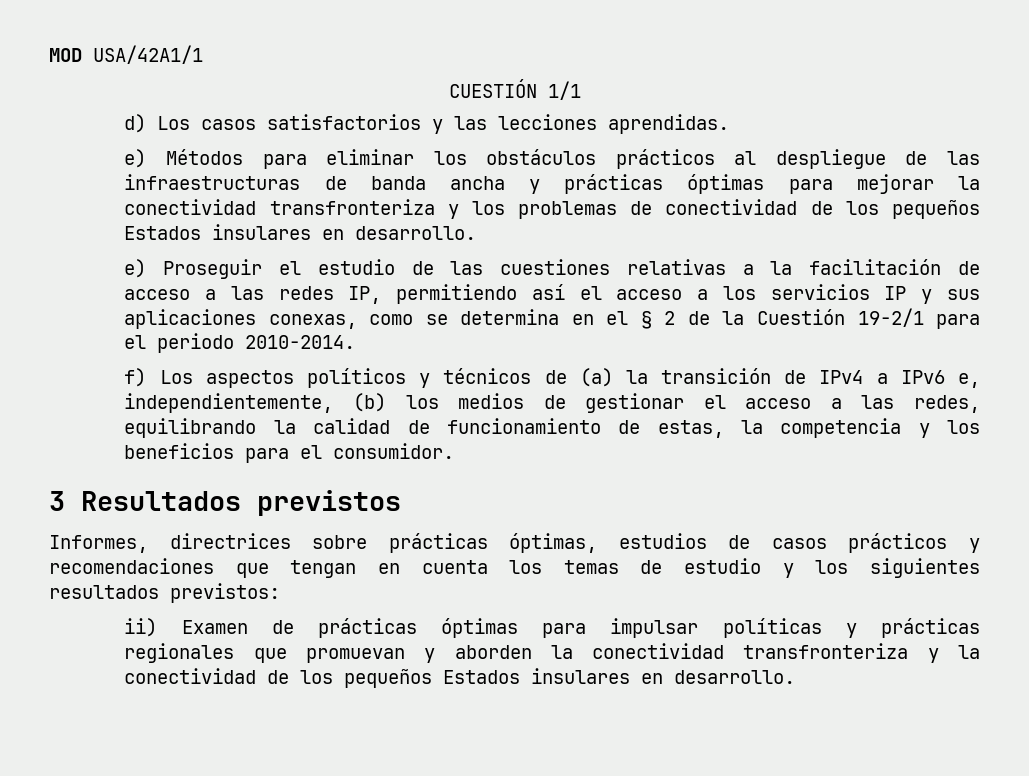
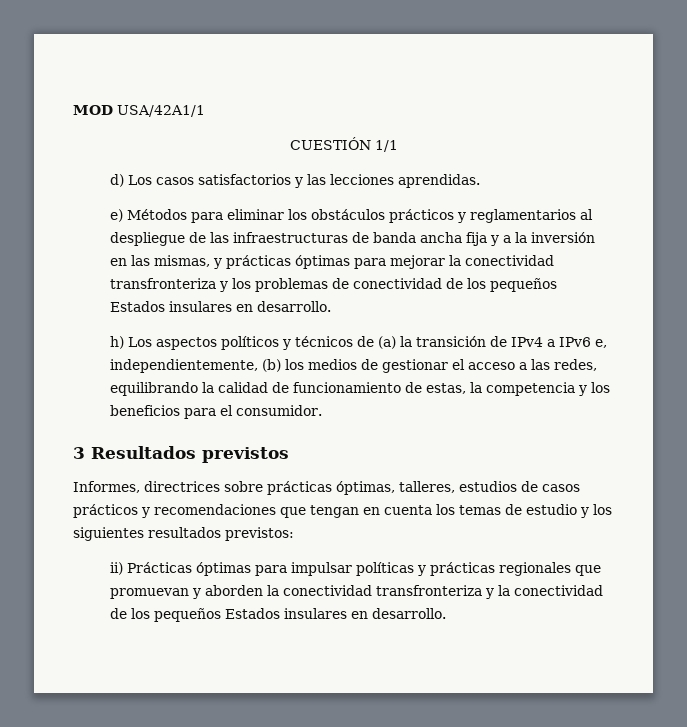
- e) Métodos para eliminar los obstáculos prácticos al despliegue de las infraestructuras de banda ancha y prácticas óptimas para mejorar la conectividad transfronteriza y los problemas de conectividad de los pequeños Estados insulares en desarrollo.
+ e) Métodos para eliminar los obstáculos prácticos y reglamentarios al despliegue de las infraestructuras de banda ancha fija y a la inversión en las mismas, y prácticas óptimas para mejorar la conectividad transfronteriza y los problemas de conectividad de los pequeños Estados insulares en desarrollo.
- e) Proseguir el estudio de las cuestiones relativas a la facilitación de acceso a las redes IP, permitiendo así el acceso a los servicios IP y sus aplicaciones conexas, como se determina en el § 2 de la Cuestión 19-2/1 para el periodo 2010-2014.
- f) Los aspectos políticos y técnicos de (a) la transición de IPv4 a IPv6 e, independientemente, (b) los medios de gestionar el acceso a las redes, equilibrando la calidad de funcionamiento de estas, la competencia y los beneficios para el consumidor.
+ h) Los aspectos políticos y técnicos de (a) la transición de IPv4 a IPv6 e, independientemente, (b) los medios de gestionar el acceso a las redes, equilibrando la calidad de funcionamiento de estas, la competencia y los beneficios para el consumidor.
- Informes, directrices sobre prácticas óptimas, estudios de casos prácticos y recomendaciones que tengan en cuenta los temas de estudio y los siguientes resultados previstos:
+ Informes, directrices sobre prácticas óptimas, talleres, estudios de casos prácticos y recomendaciones que tengan en cuenta los temas de estudio y los siguientes resultados previstos:
- ii) Examen de prácticas óptimas para impulsar políticas y prácticas regionales que promuevan y aborden la conectividad transfronteriza y la conectividad de los pequeños Estados insulares en desarrollo.
+ ii) Prácticas óptimas para impulsar políticas y prácticas regionales que promuevan y aborden la conectividad transfronteriza y la conectividad de los pequeños Estados insulares en desarrollo.

